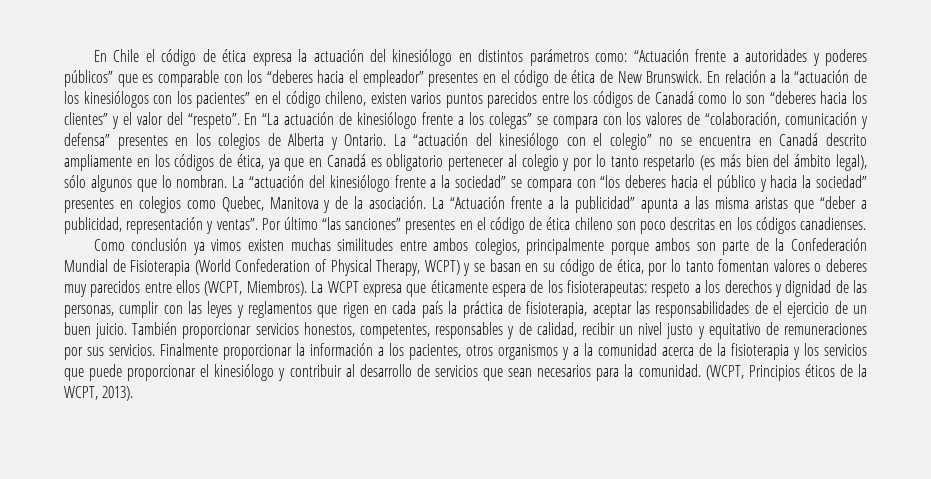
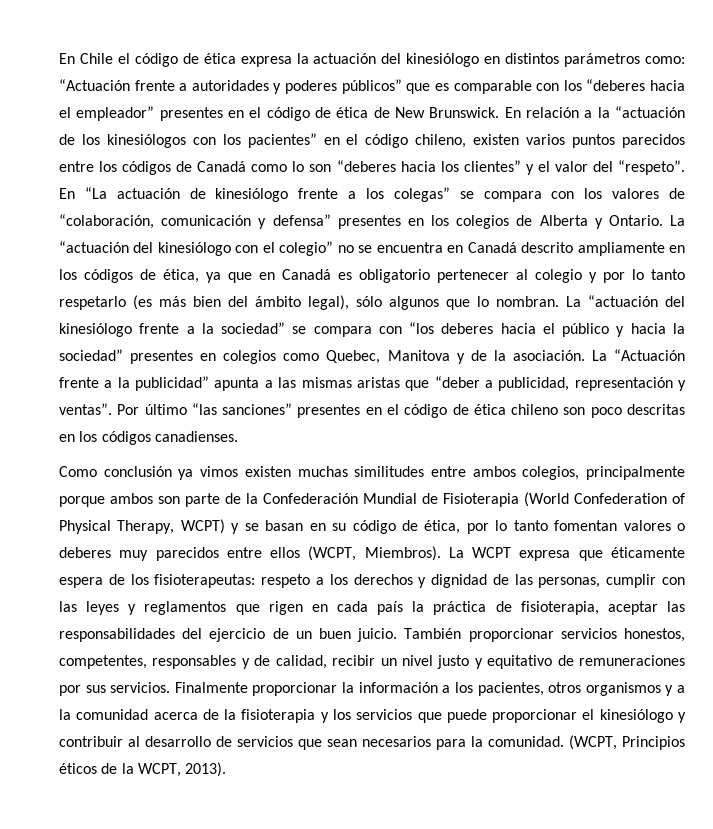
- La “Actuación frente a la publicidad” apunta a las misma aristas que “deber a publicidad, representación y ventas”.
+ La “Actuación frente a la publicidad” apunta a las mismas aristas que “deber a publicidad, representación y ventas”.
- La WCPT expresa que éticamente espera de los fisioterapeutas: respeto a los derechos y dignidad de las personas, cumplir con las leyes y reglamentos que rigen en cada país la práctica de fisioterapia, aceptar las responsabilidades de el ejercicio de un buen juicio.
+ La WCPT expresa que éticamente espera de los fisioterapeutas: respeto a los derechos y dignidad de las personas, cumplir con las leyes y reglamentos que rigen en cada país la práctica de fisioterapia, aceptar las responsabilidades del ejercicio de un buen juicio.

